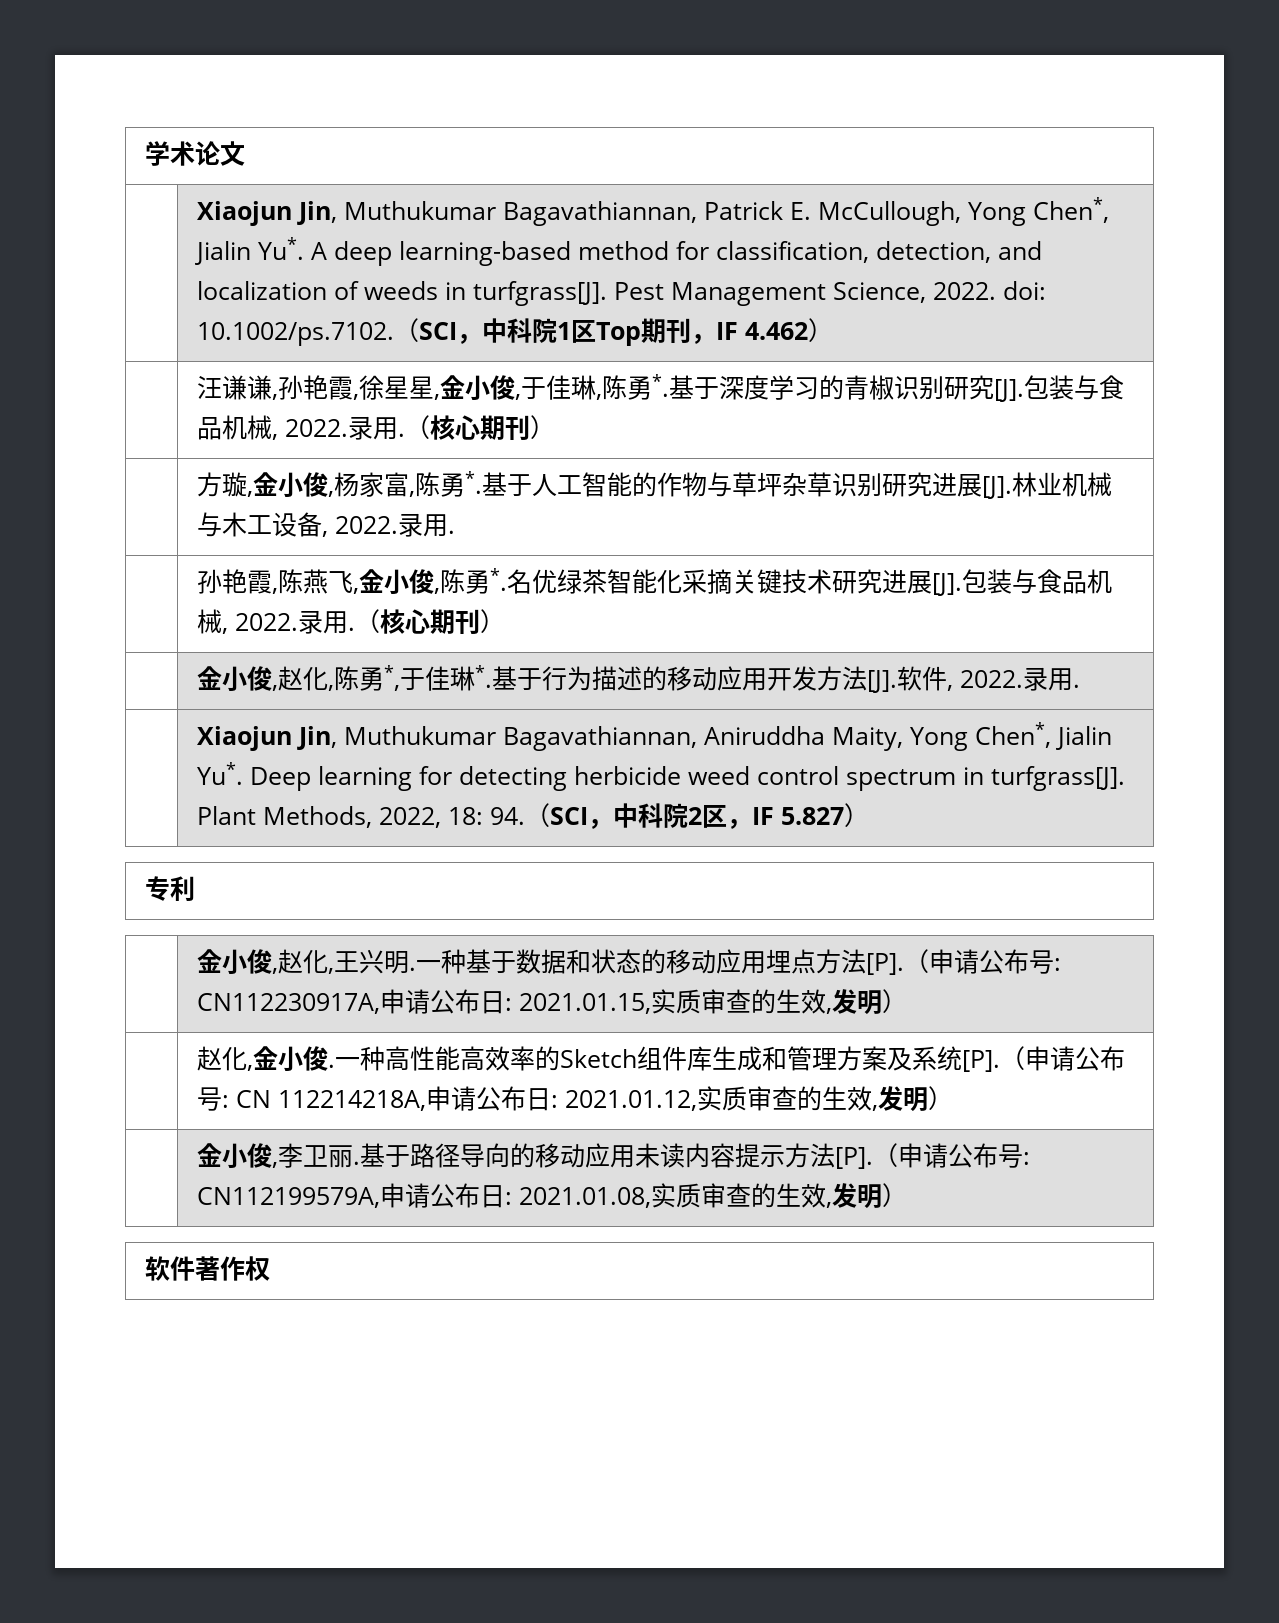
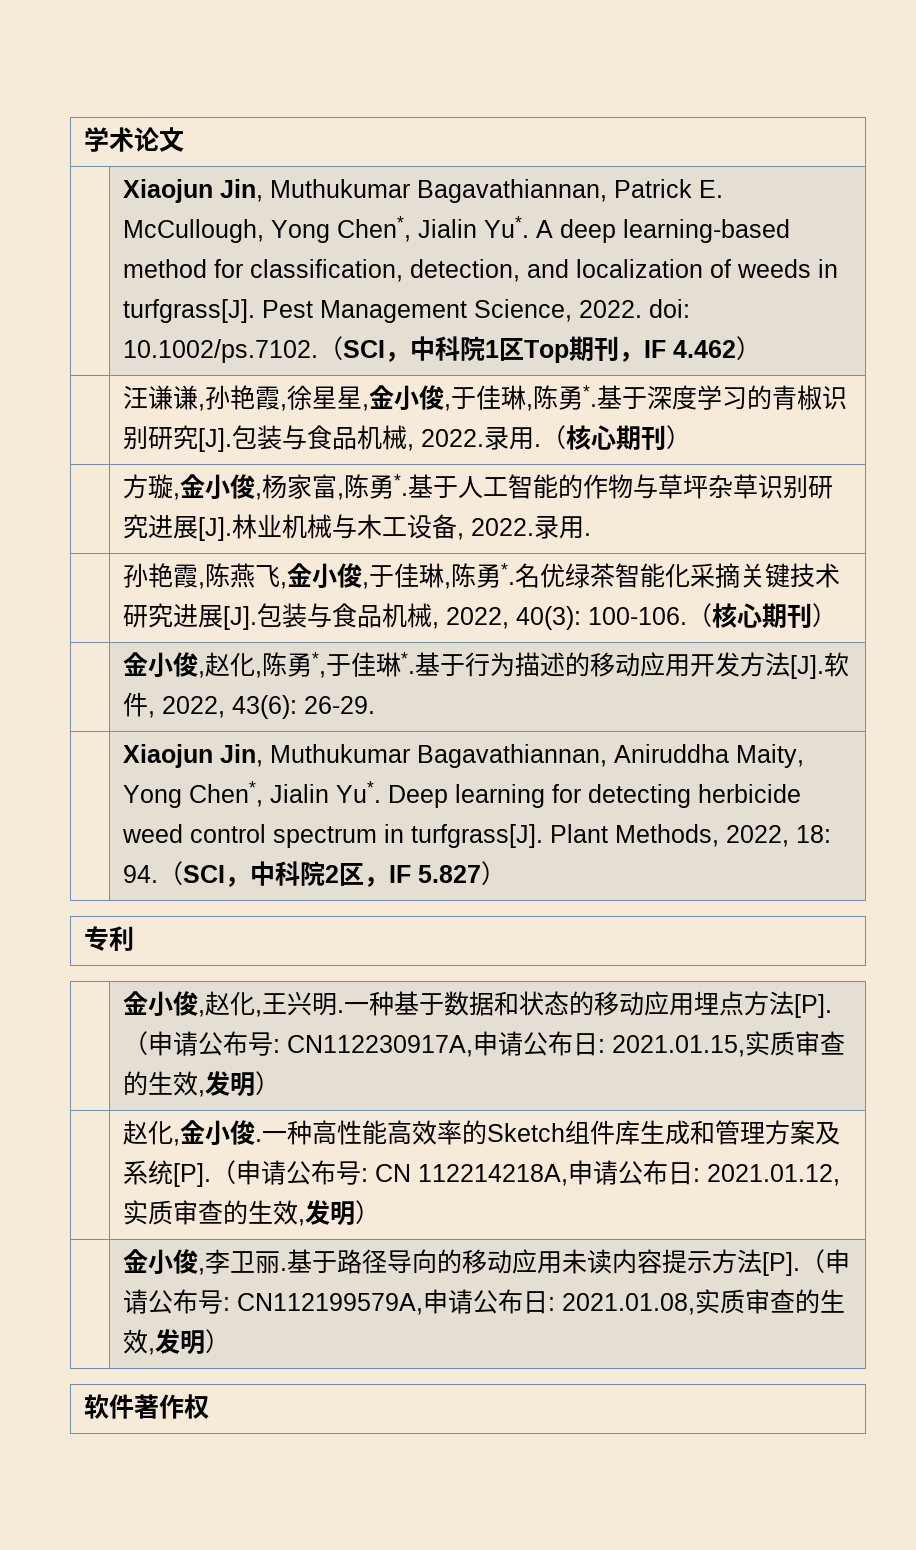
- | 孙艳霞,陈燕飞,金小俊,陈勇*.名优绿茶智能化采摘关键技术研究进展[J].包装与食品机械, 2022.录用.（核心期刊）
+ | 孙艳霞,陈燕飞,金小俊,于佳琳,陈勇*.名优绿茶智能化采摘关键技术研究进展[J].包装与食品机械, 2022, 40(3): 100-106.（核心期刊）
- | 金小俊,赵化,陈勇*,于佳琳*.基于行为描述的移动应用开发方法[J].软件, 2022.录用.
+ | 金小俊,赵化,陈勇*,于佳琳*.基于行为描述的移动应用开发方法[J].软件, 2022, 43(6): 26-29.

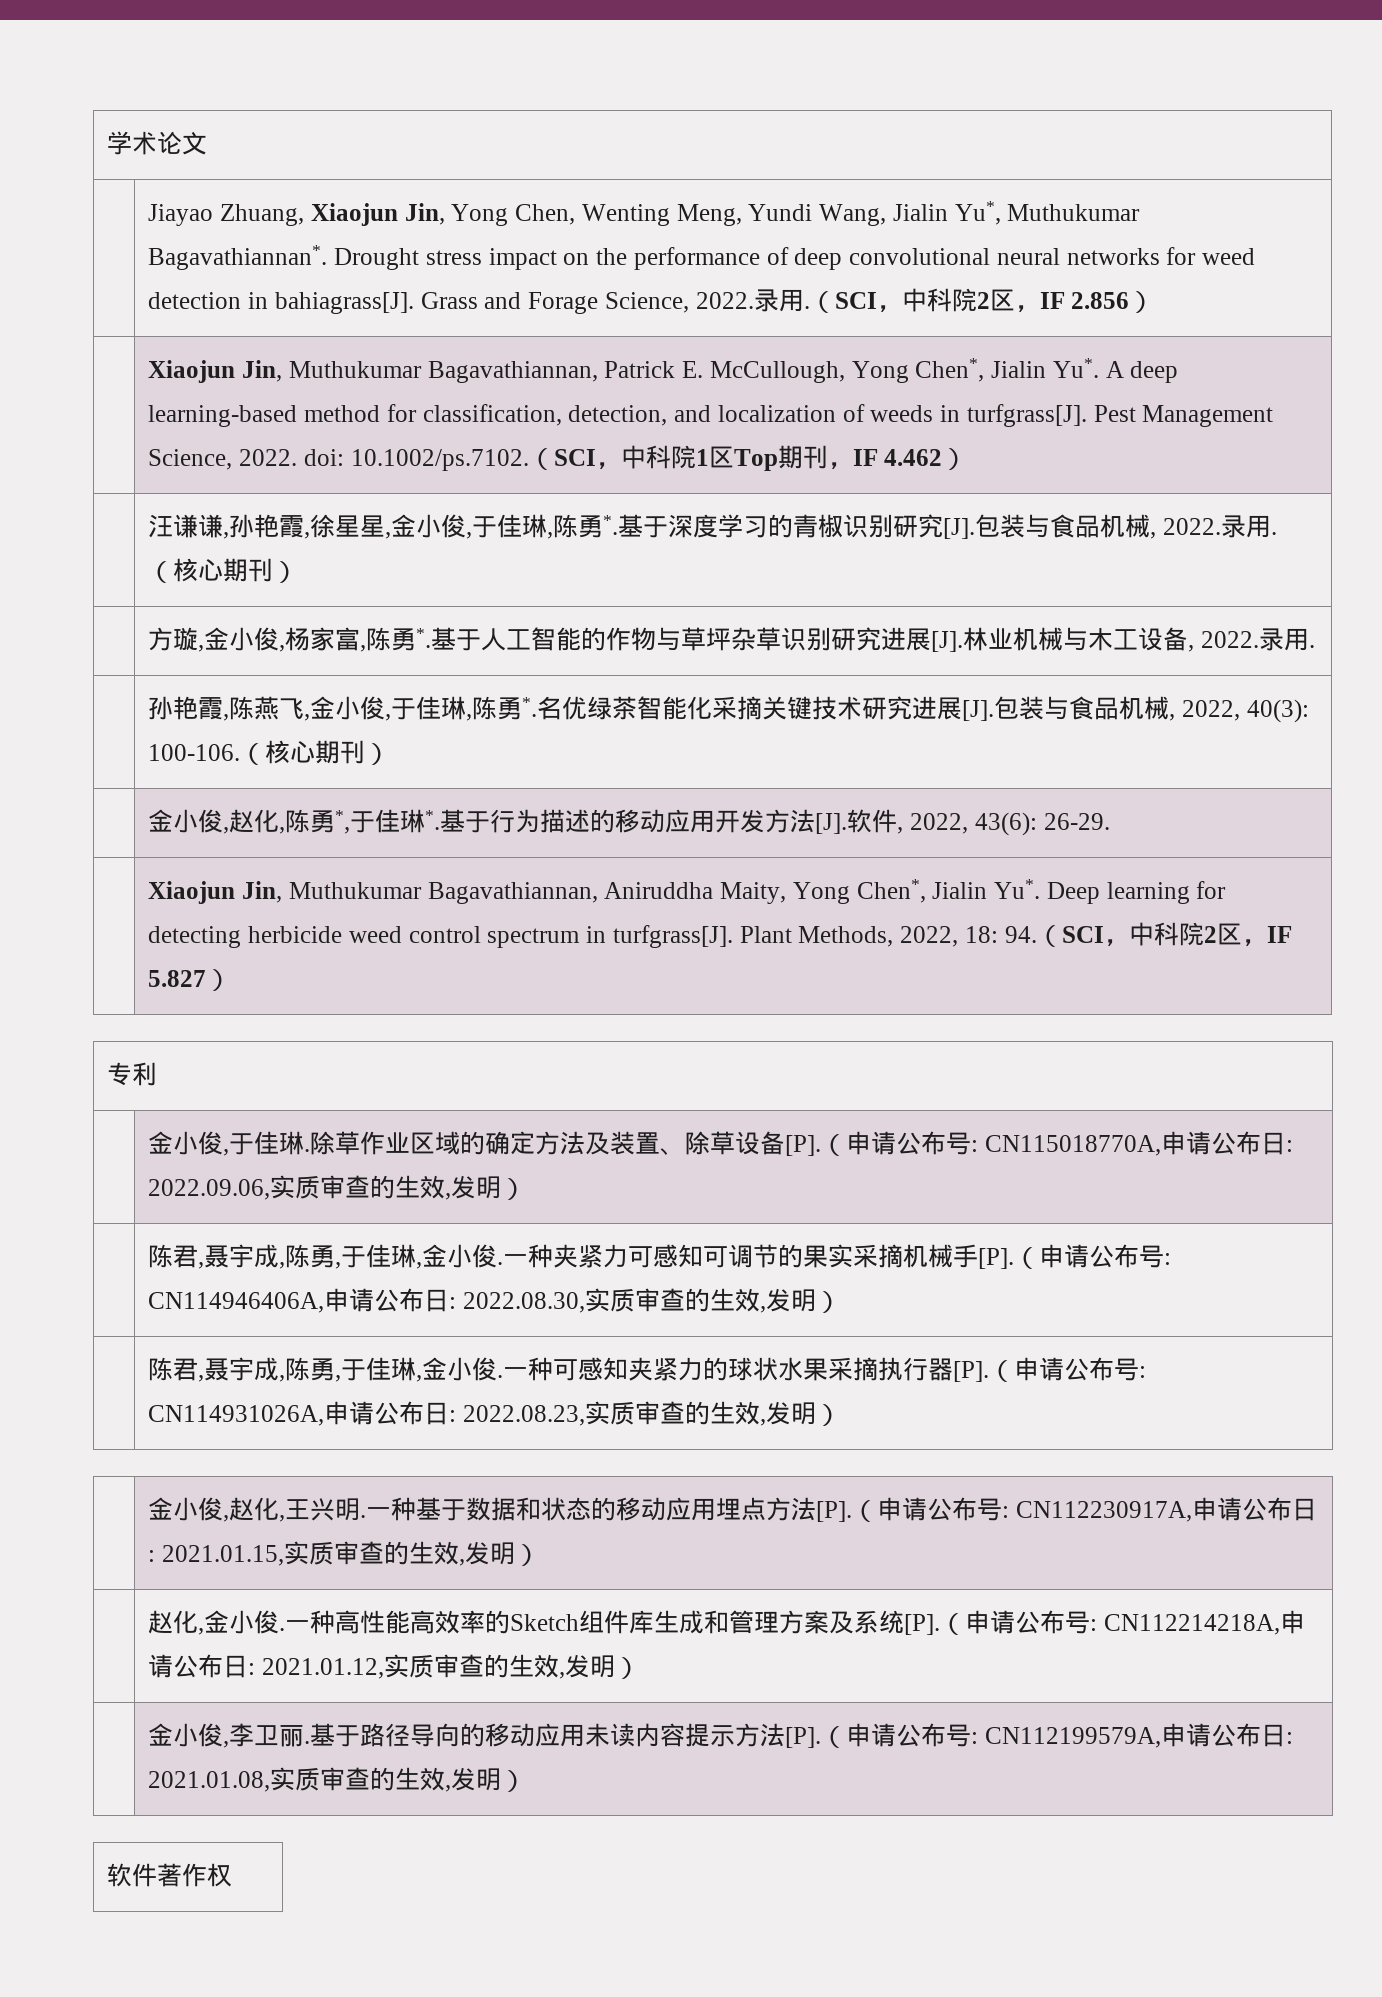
+ Jiayao Zhuang, Xiaojun Jin, Yong Chen, Wenting Meng, Yundi Wang, Jialin Yu*, Muthukumar Bagavathiannan*. Drought stress impact on the performance of deep convolutional neural networks for weed detection in bahiagrass[J]. Grass and Forage Science, 2022.录用.（SCI，中科院2区，IF 2.856）
+ | 金小俊,于佳琳.除草作业区域的确定方法及装置、除草设备[P].（申请公布号: CN115018770A,申请公布日: 2022.09.06,实质审查的生效,发明）
+ | 陈君,聂宇成,陈勇,于佳琳,金小俊.一种夹紧力可感知可调节的果实采摘机械手[P].（申请公布号: CN114946406A,申请公布日: 2022.08.30,实质审查的生效,发明）
+ | 陈君,聂宇成,陈勇,于佳琳,金小俊.一种可感知夹紧力的球状水果采摘执行器[P].（申请公布号: CN114931026A,申请公布日: 2022.08.23,实质审查的生效,发明）
- | 赵化,金小俊.一种高性能高效率的Sketch组件库生成和管理方案及系统[P].（申请公布号: CN 112214218A,申请公布日: 2021.01.12,实质审查的生效,发明）
+ | 赵化,金小俊.一种高性能高效率的Sketch组件库生成和管理方案及系统[P].（申请公布号: CN112214218A,申请公布日: 2021.01.12,实质审查的生效,发明）

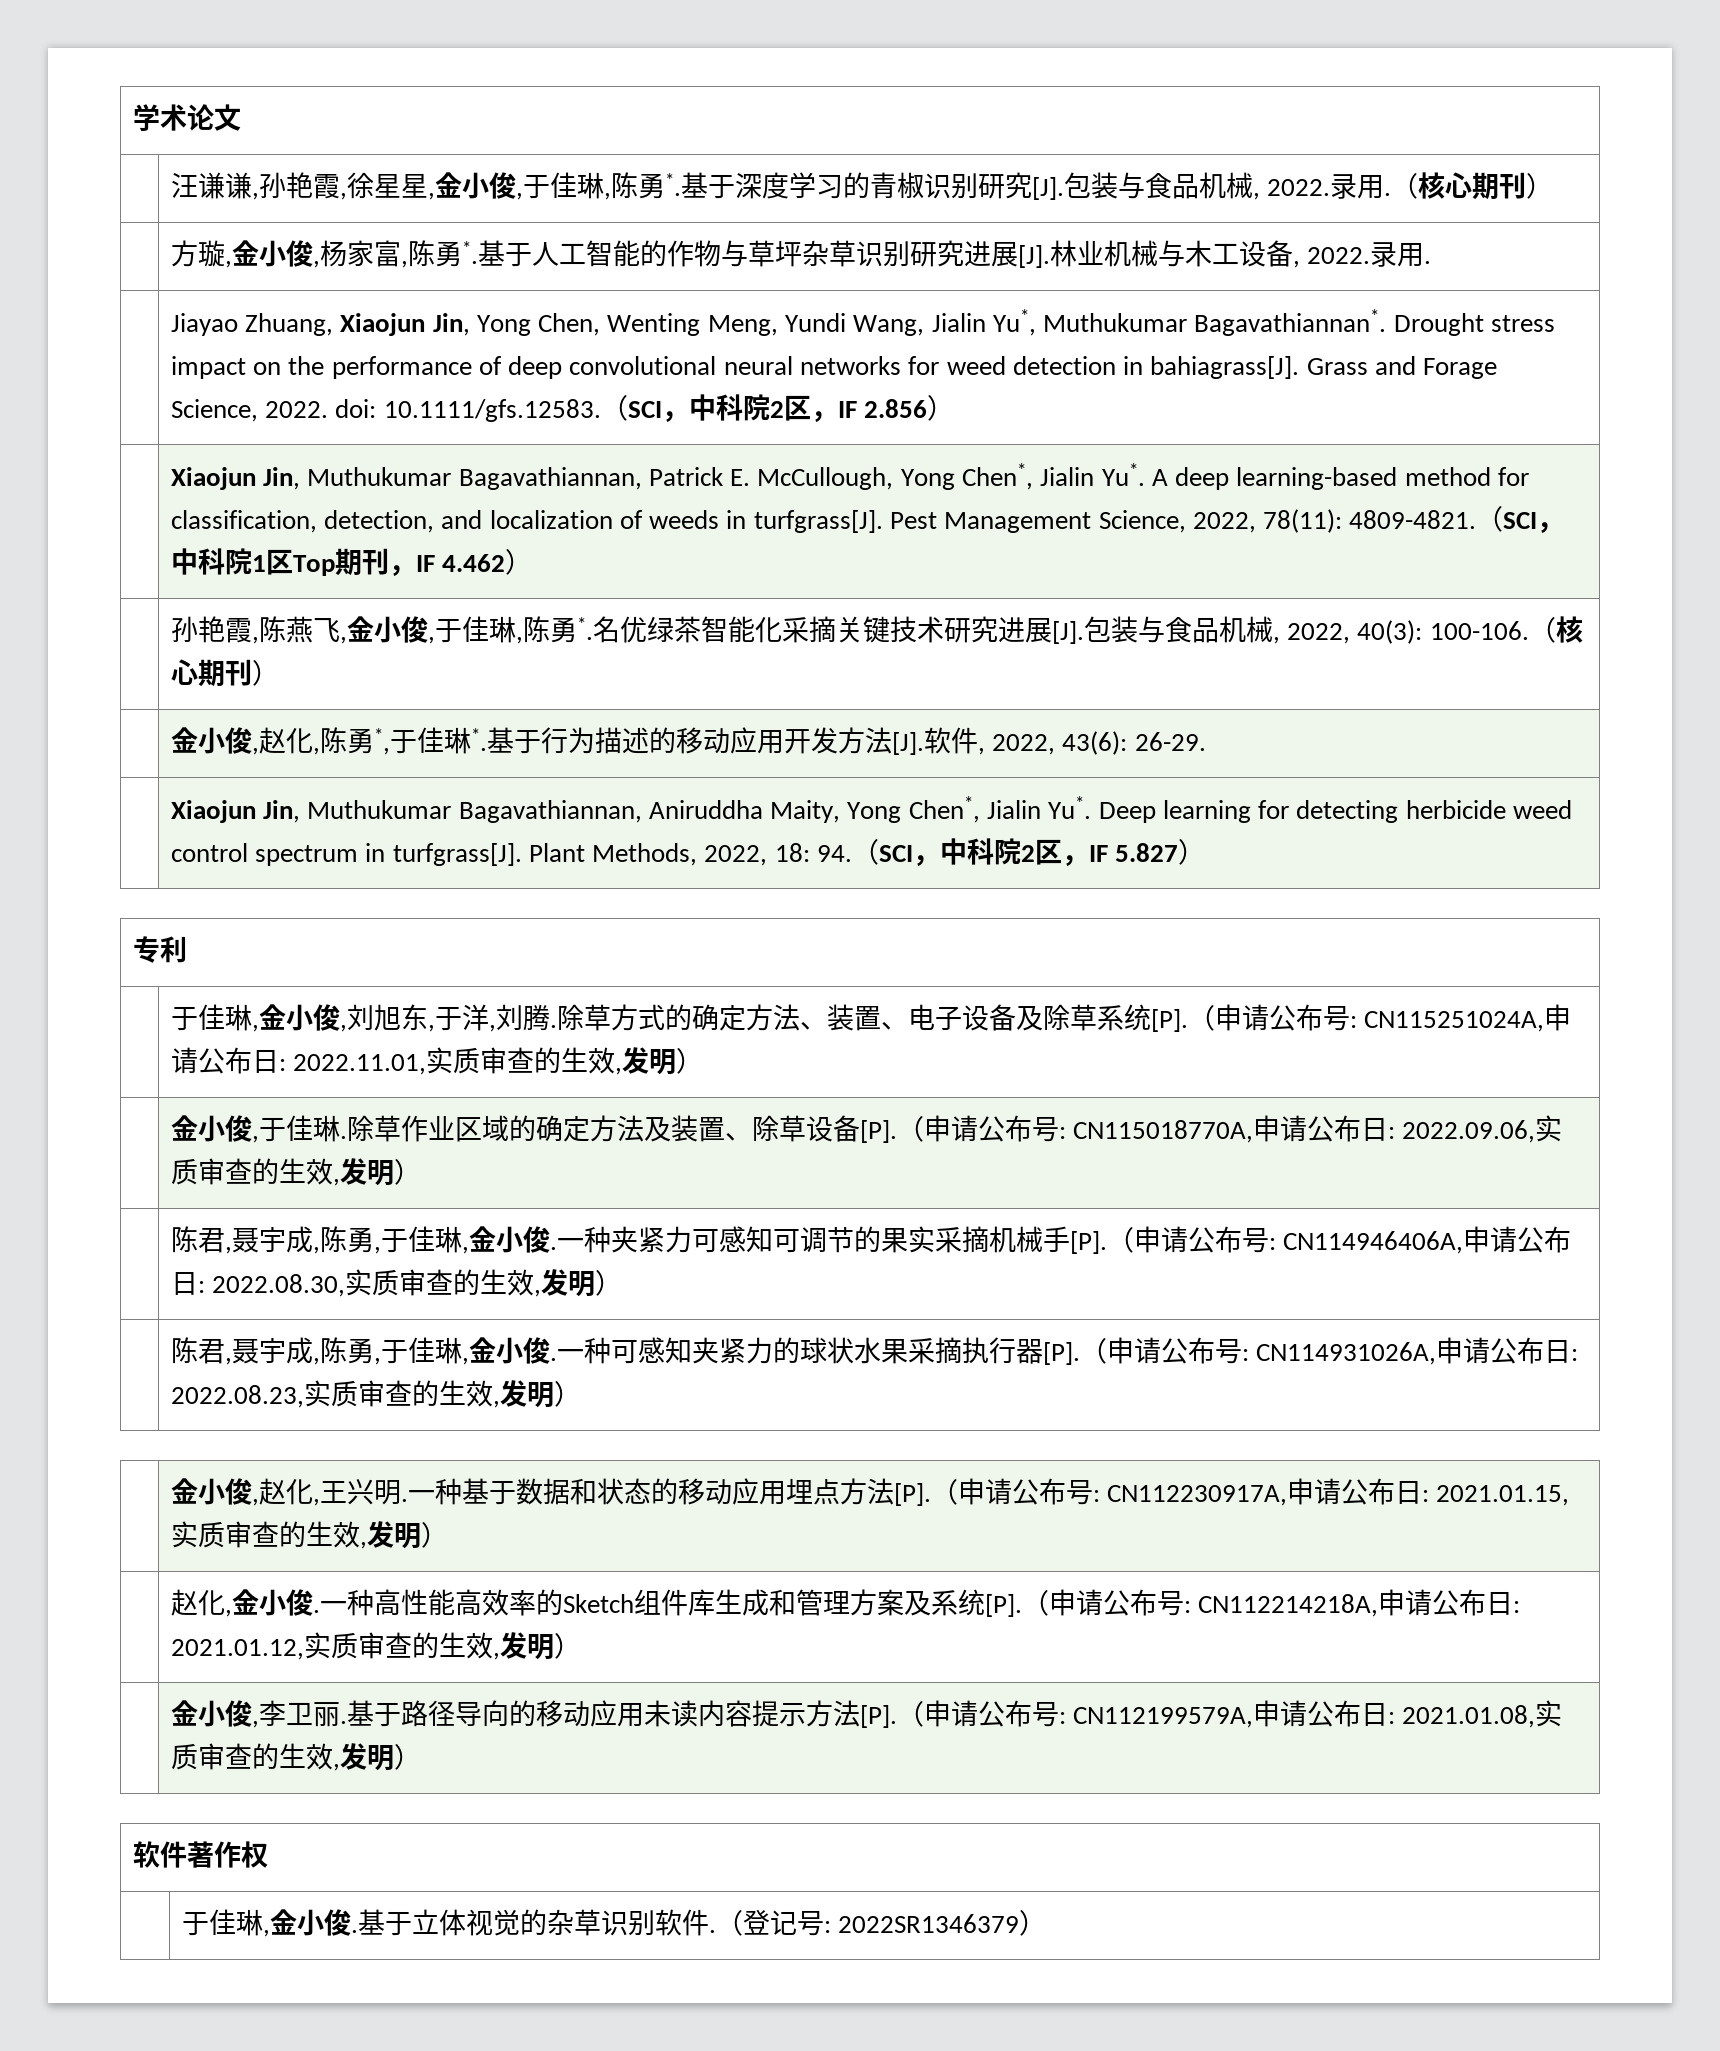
- Jiayao Zhuang, Xiaojun Jin, Yong Chen, Wenting Meng, Yundi Wang, Jialin Yu*, Muthukumar Bagavathiannan*. Drought stress impact on the performance of deep convolutional neural networks for weed detection in bahiagrass[J]. Grass and Forage Science, 2022.录用.（SCI，中科院2区，IF 2.856）
- | Xiaojun Jin, Muthukumar Bagavathiannan, Patrick E. McCullough, Yong Chen*, Jialin Yu*. A deep learning-based method for classification, detection, and localization of weeds in turfgrass[J]. Pest Management Science, 2022. doi: 10.1002/ps.7102.（SCI，中科院1区Top期刊，IF 4.462）
+ Jiayao Zhuang, Xiaojun Jin, Yong Chen, Wenting Meng, Yundi Wang, Jialin Yu*, Muthukumar Bagavathiannan*. Drought stress impact on the performance of deep convolutional neural networks for weed detection in bahiagrass[J]. Grass and Forage Science, 2022. doi: 10.1111/gfs.12583.（SCI，中科院2区，IF 2.856）
+ | Xiaojun Jin, Muthukumar Bagavathiannan, Patrick E. McCullough, Yong Chen*, Jialin Yu*. A deep learning-based method for classification, detection, and localization of weeds in turfgrass[J]. Pest Management Science, 2022, 78(11): 4809-4821.（SCI，中科院1区Top期刊，IF 4.462）
+ | 于佳琳,金小俊,刘旭东,于洋,刘腾.除草方式的确定方法、装置、电子设备及除草系统[P].（申请公布号: CN115251024A,申请公布日: 2022.11.01,实质审查的生效,发明）
+ | 于佳琳,金小俊.基于立体视觉的杂草识别软件.（登记号: 2022SR1346379）

